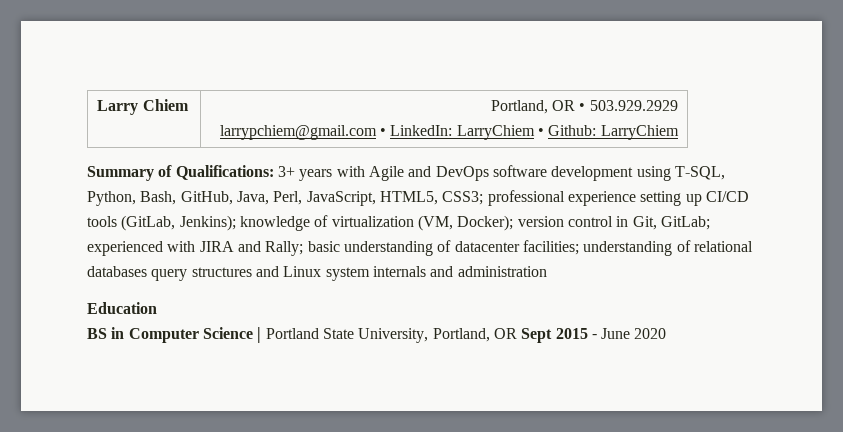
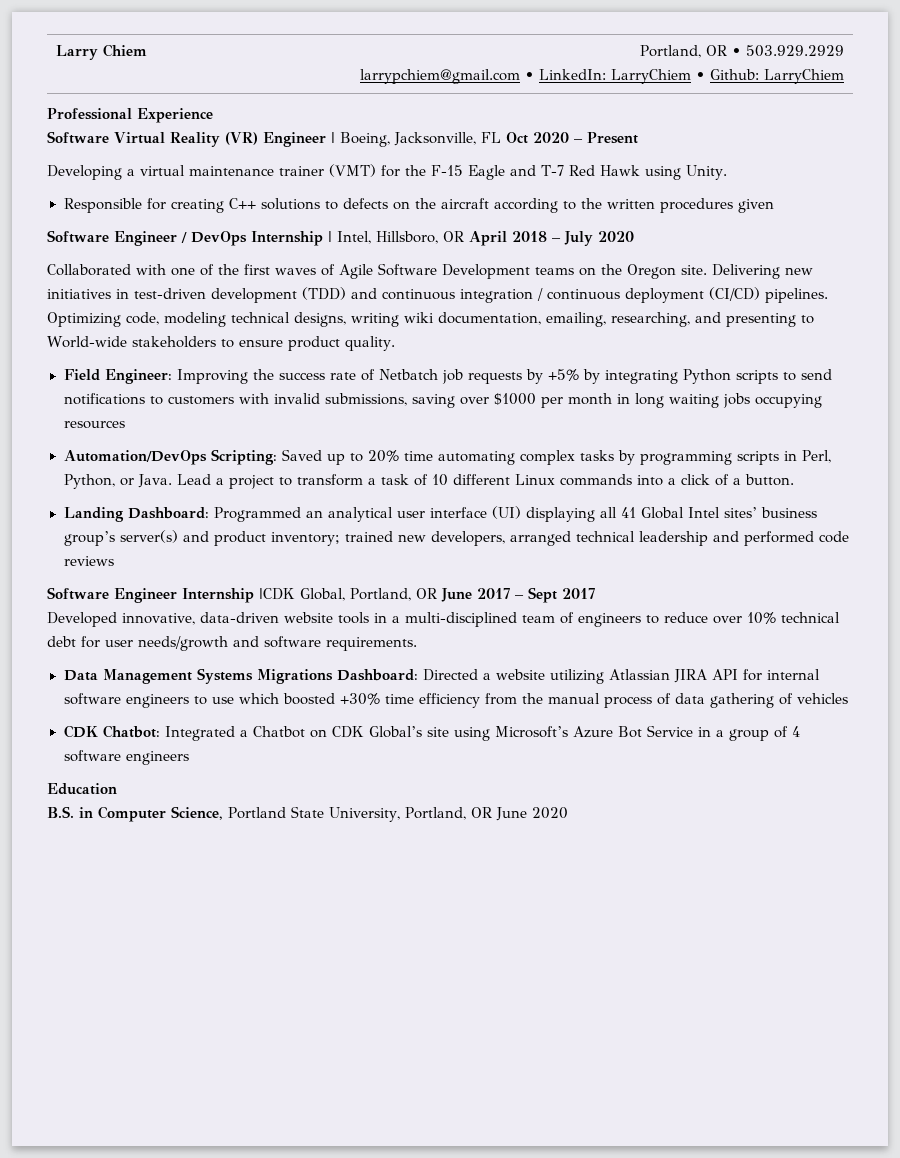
- Summary of Qualifications: 3+ years with Agile and DevOps software development using T-SQL, Python, Bash, GitHub, Java, Perl, JavaScript, HTML5, CSS3; professional experience setting up CI/CD tools (GitLab, Jenkins); knowledge of virtualization (VM, Docker); version control in Git, GitLab; experienced with JIRA and Rally; basic understanding of datacenter facilities; understanding of relational databases query structures and Linux system internals and administration
+ Professional Experience
+ Software Virtual Reality (VR) Engineer | Boeing, Jacksonville, FL Oct 2020 – Present
+ Developing a virtual maintenance trainer (VMT) for the F-15 Eagle and T-7 Red Hawk using Unity.
+ Responsible for creating C++ solutions to defects on the aircraft according to the written procedures given
+ Software Engineer / DevOps Internship | Intel, Hillsboro, OR April 2018 – July 2020
+ Collaborated with one of the first waves of Agile Software Development teams on the Oregon site. Delivering new initiatives in test-driven development (TDD) and continuous integration / continuous deployment (CI/CD) pipelines. Optimizing code, modeling technical designs, writing wiki documentation, emailing, researching, and presenting to World-wide stakeholders to ensure product quality.
+ Field Engineer: Improving the success rate of Netbatch job requests by +5% by integrating Python scripts to send notifications to customers with invalid submissions, saving over $1000 per month in long waiting jobs occupying resources
+ Automation/DevOps Scripting: Saved up to 20% time automating complex tasks by programming scripts in Perl, Python, or Java. Lead a project to transform a task of 10 different Linux commands into a click of a button.
+ Landing Dashboard: Programmed an analytical user interface (UI) displaying all 41 Global Intel sites’ business group’s server(s) and product inventory; trained new developers, arranged technical leadership and performed code reviews
+ Software Engineer Internship |CDK Global, Portland, OR June 2017 – Sept 2017
+ Developed innovative, data-driven website tools in a multi-disciplined team of engineers to reduce over 10% technical debt for user needs/growth and software requirements.
+ Data Management Systems Migrations Dashboard: Directed a website utilizing Atlassian JIRA API for internal software engineers to use which boosted +30% time efficiency from the manual process of data gathering of vehicles
+ CDK Chatbot: Integrated a Chatbot on CDK Global’s site using Microsoft’s Azure Bot Service in a group of 4 software engineers
- BS in Computer Science | Portland State University, Portland, OR Sept 2015 - June 2020
+ B.S. in Computer Science, Portland State University, Portland, OR June 2020

